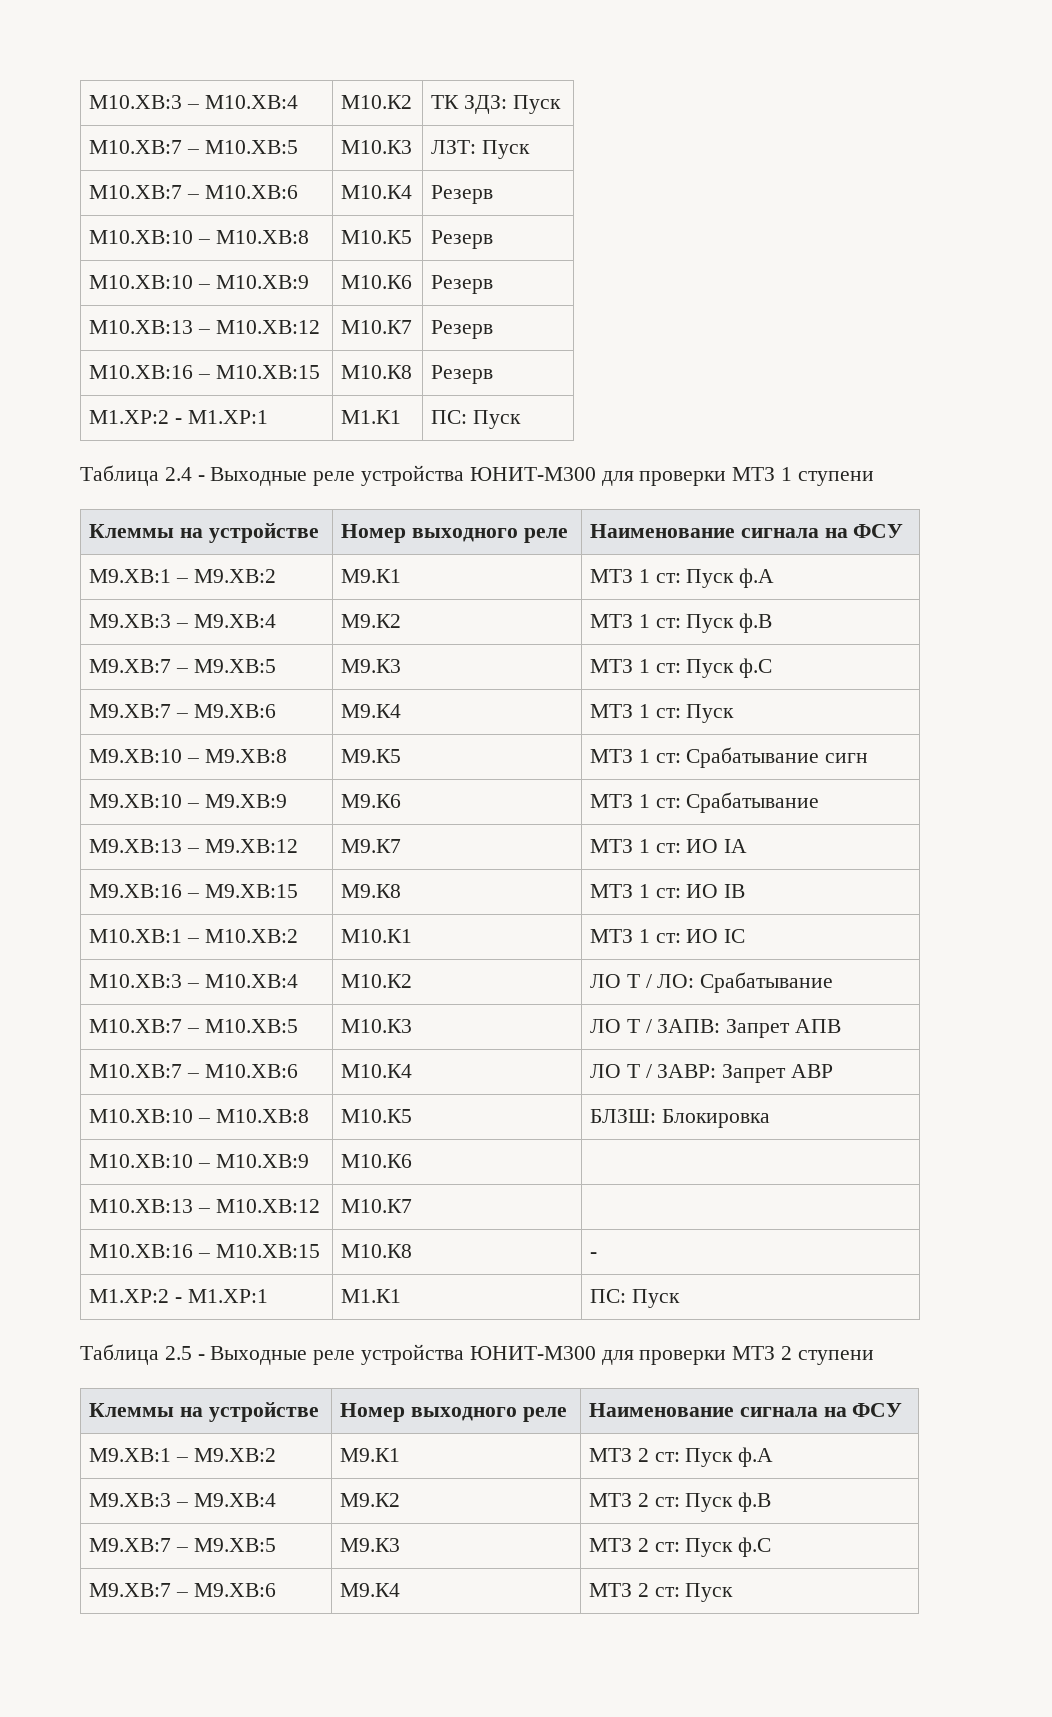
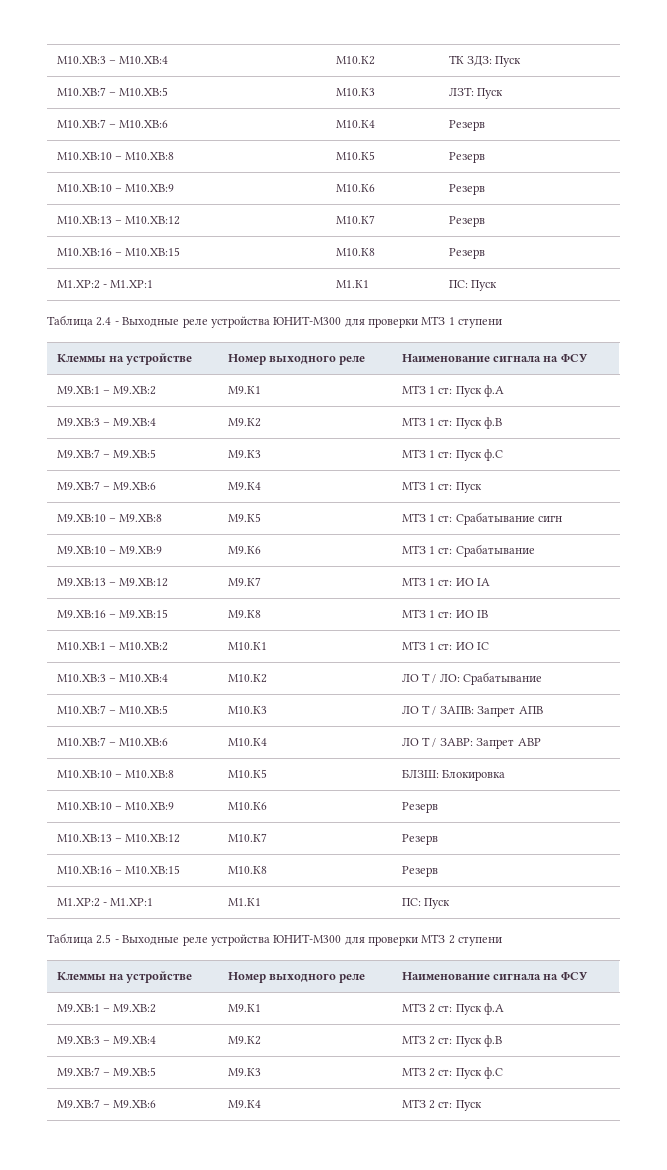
  М10.XВ:10 – М10.XB:8 | М10.К5 | БЛЗШ: Блокировка
- М10.XВ:10 – М10.XB:9 | М10.К6 |
- М10.XВ:13 – М10.XB:12 | М10.К7 |
- М10.XВ:16 – М10.XB:15 | М10.К8 | -
+ М10.XВ:10 – М10.XB:9 | М10.К6 | Резерв
+ М10.XВ:13 – М10.XB:12 | М10.К7 | Резерв
+ М10.XВ:16 – М10.XB:15 | М10.К8 | Резерв

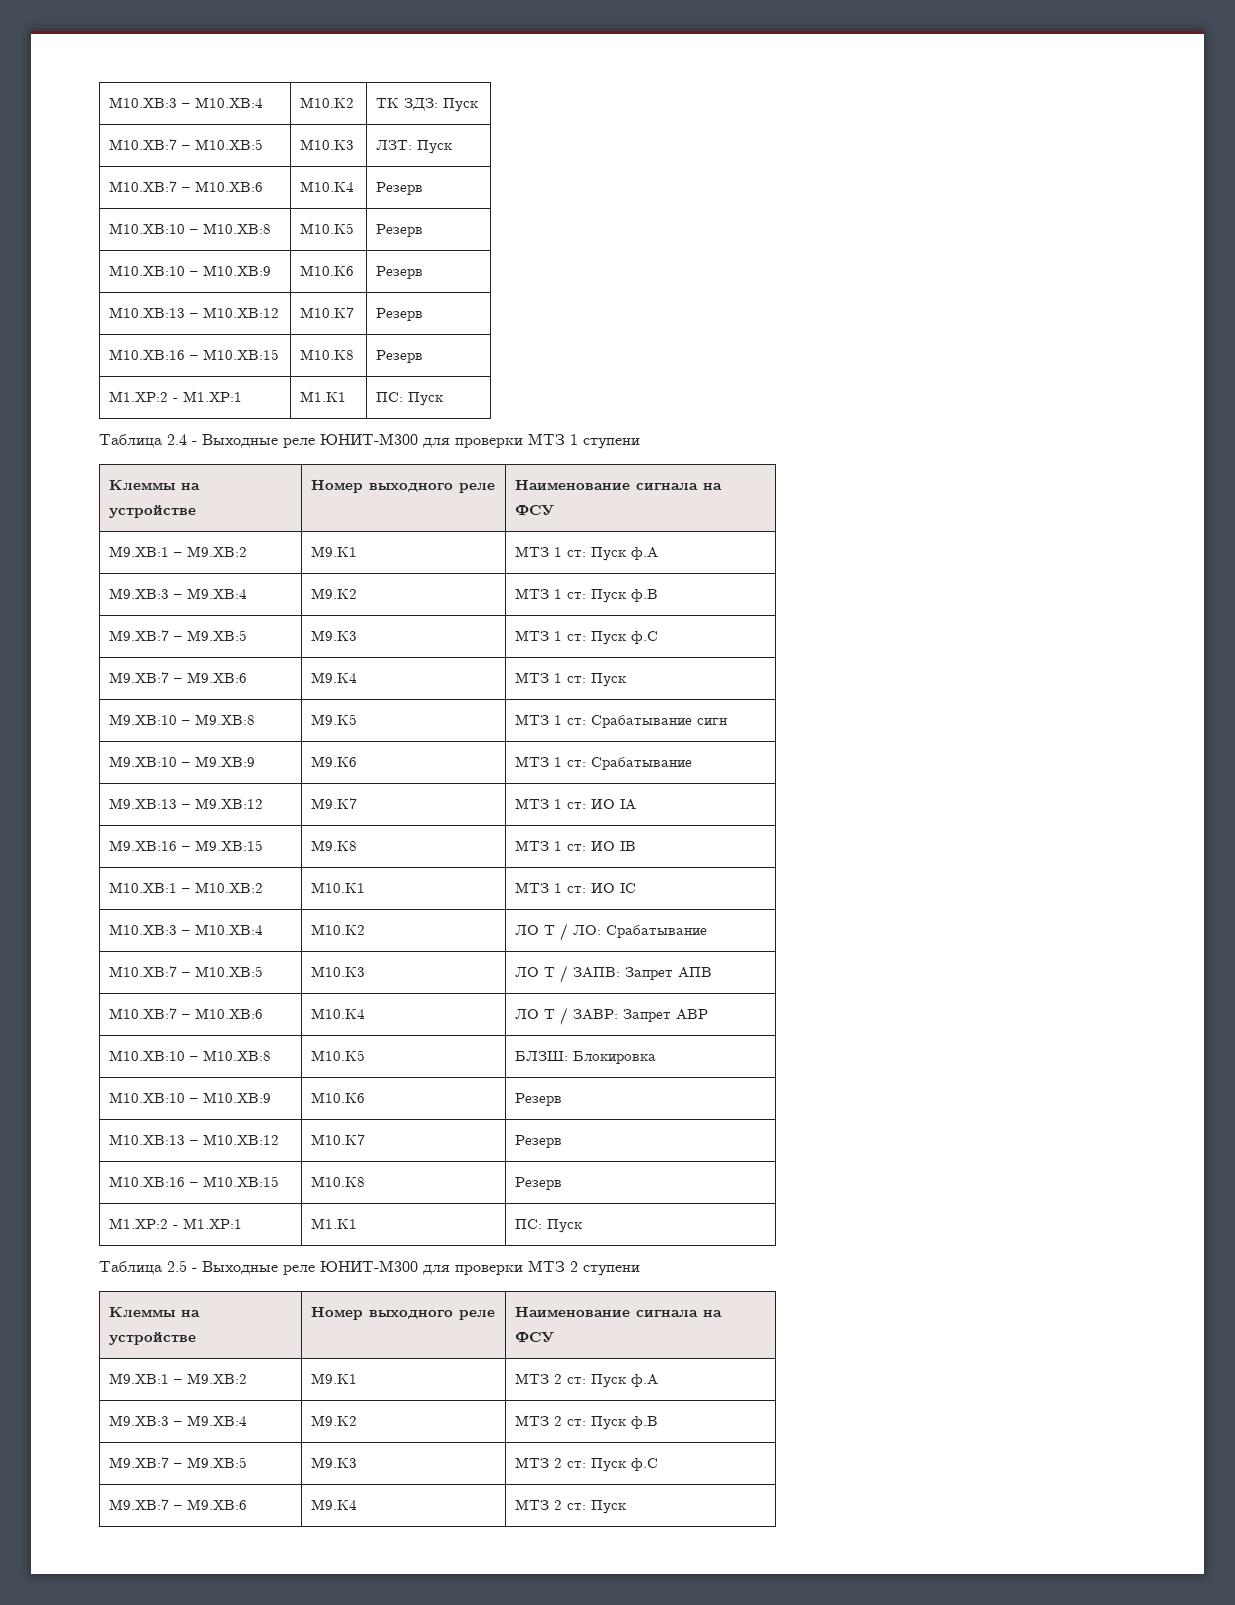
- Таблица 2.4 - Выходные реле устройства ЮНИТ-М300 для проверки МТЗ 1 ступени
+ Таблица 2.4 - Выходные реле ЮНИТ-М300 для проверки МТЗ 1 ступени
- Таблица 2.5 - Выходные реле устройства ЮНИТ-М300 для проверки МТЗ 2 ступени
+ Таблица 2.5 - Выходные реле ЮНИТ-М300 для проверки МТЗ 2 ступени

